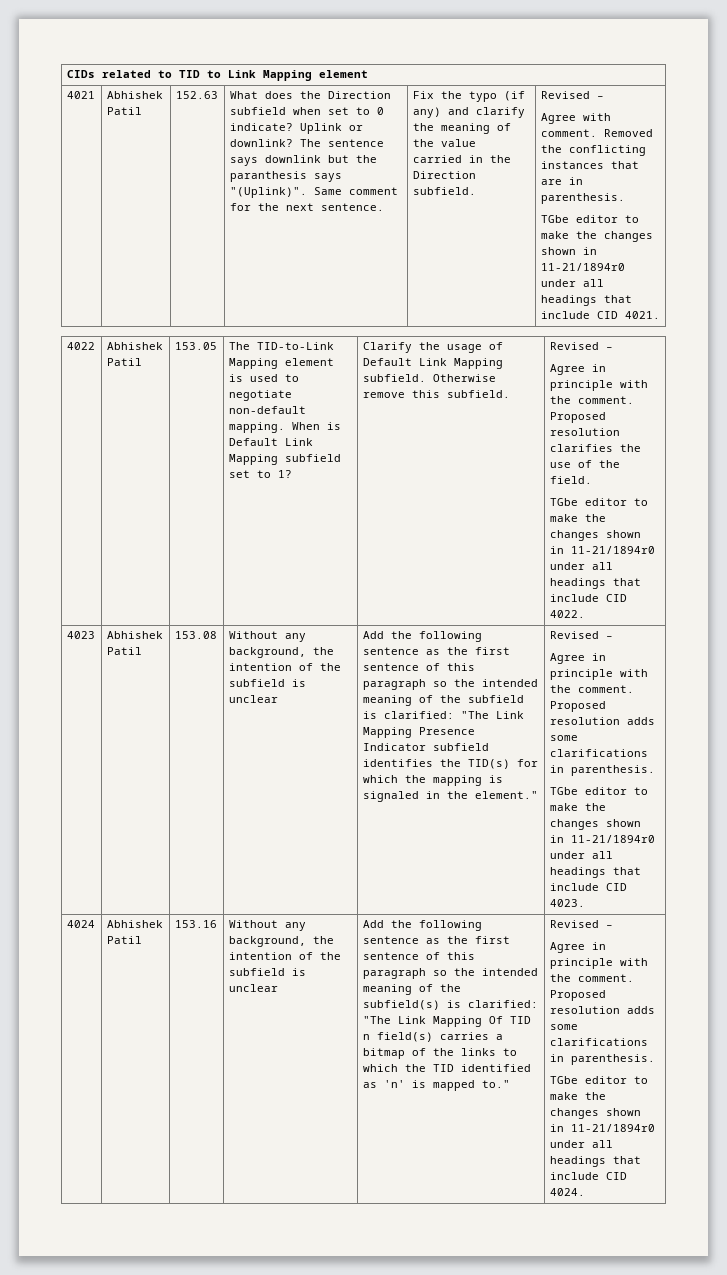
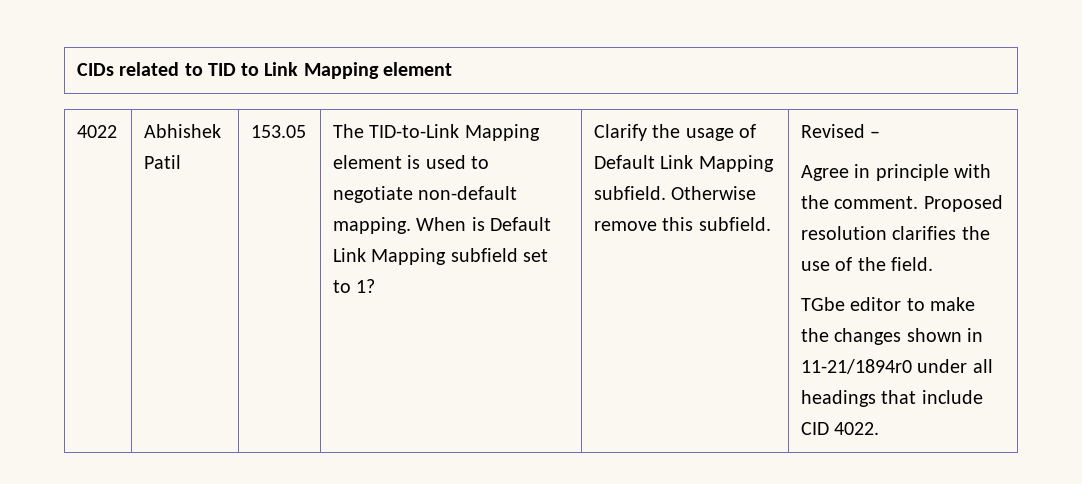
- 4021 | Abhishek Patil | 152.63 | What does the Direction subfield when set to 0 indicate? Uplink or downlink? The sentence says downlink but the paranthesis says "(Uplink)". Same comment for the next sentence. | Fix the typo (if any) and clarify the meaning of the value carried in the Direction subfield. | Revised –
- Agree with comment. Removed the conflicting instances that are in parenthesis.
- TGbe editor to make the changes shown in 11-21/1894r0 under all headings that include CID 4021.
- 4023 | Abhishek Patil | 153.08 | Without any background, the intention of the subfield is unclear | Add the following sentence as the first sentence of this paragraph so the intended meaning of the subfield is clarified: "The Link Mapping Presence Indicator subfield identifies the TID(s) for which the mapping is signaled in the element." | Revised –
- Agree in principle with the comment. Proposed resolution adds some clarifications in parenthesis.
- TGbe editor to make the changes shown in 11-21/1894r0 under all headings that include CID 4023.
- 4024 | Abhishek Patil | 153.16 | Without any background, the intention of the subfield is unclear | Add the following sentence as the first sentence of this paragraph so the intended meaning of the subfield(s) is clarified: "The Link Mapping Of TID n field(s) carries a bitmap of the links to which the TID identified as 'n' is mapped to." | Revised –
- Agree in principle with the comment. Proposed resolution adds some clarifications in parenthesis.
- TGbe editor to make the changes shown in 11-21/1894r0 under all headings that include CID 4024.

